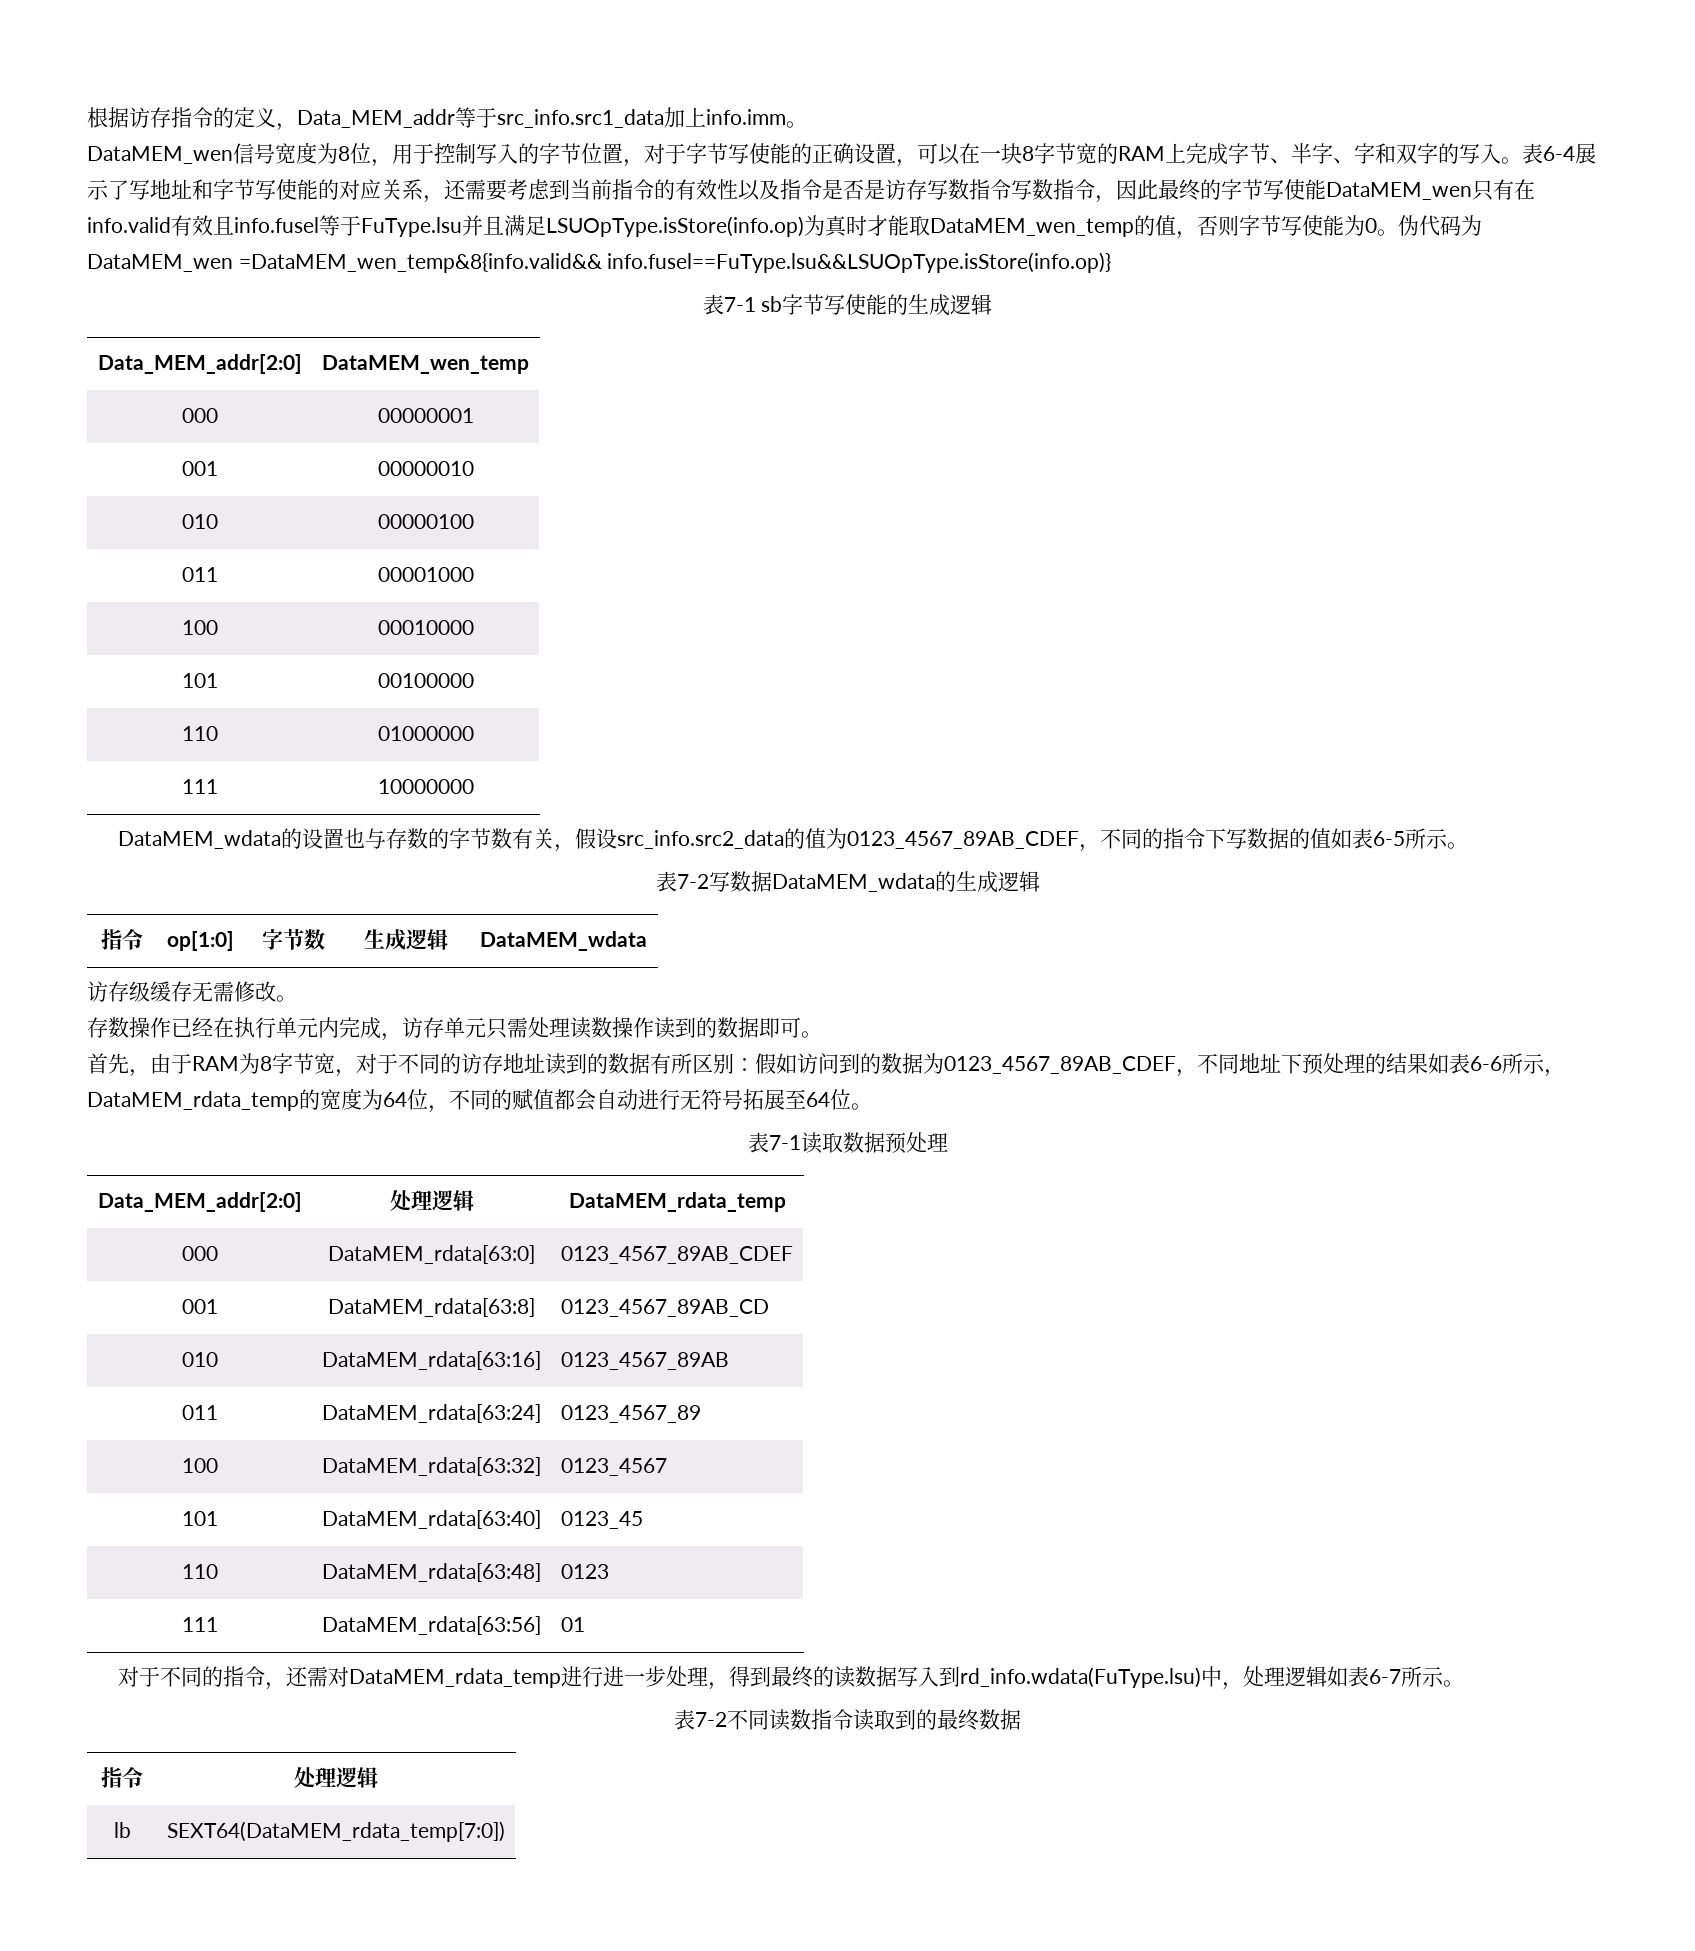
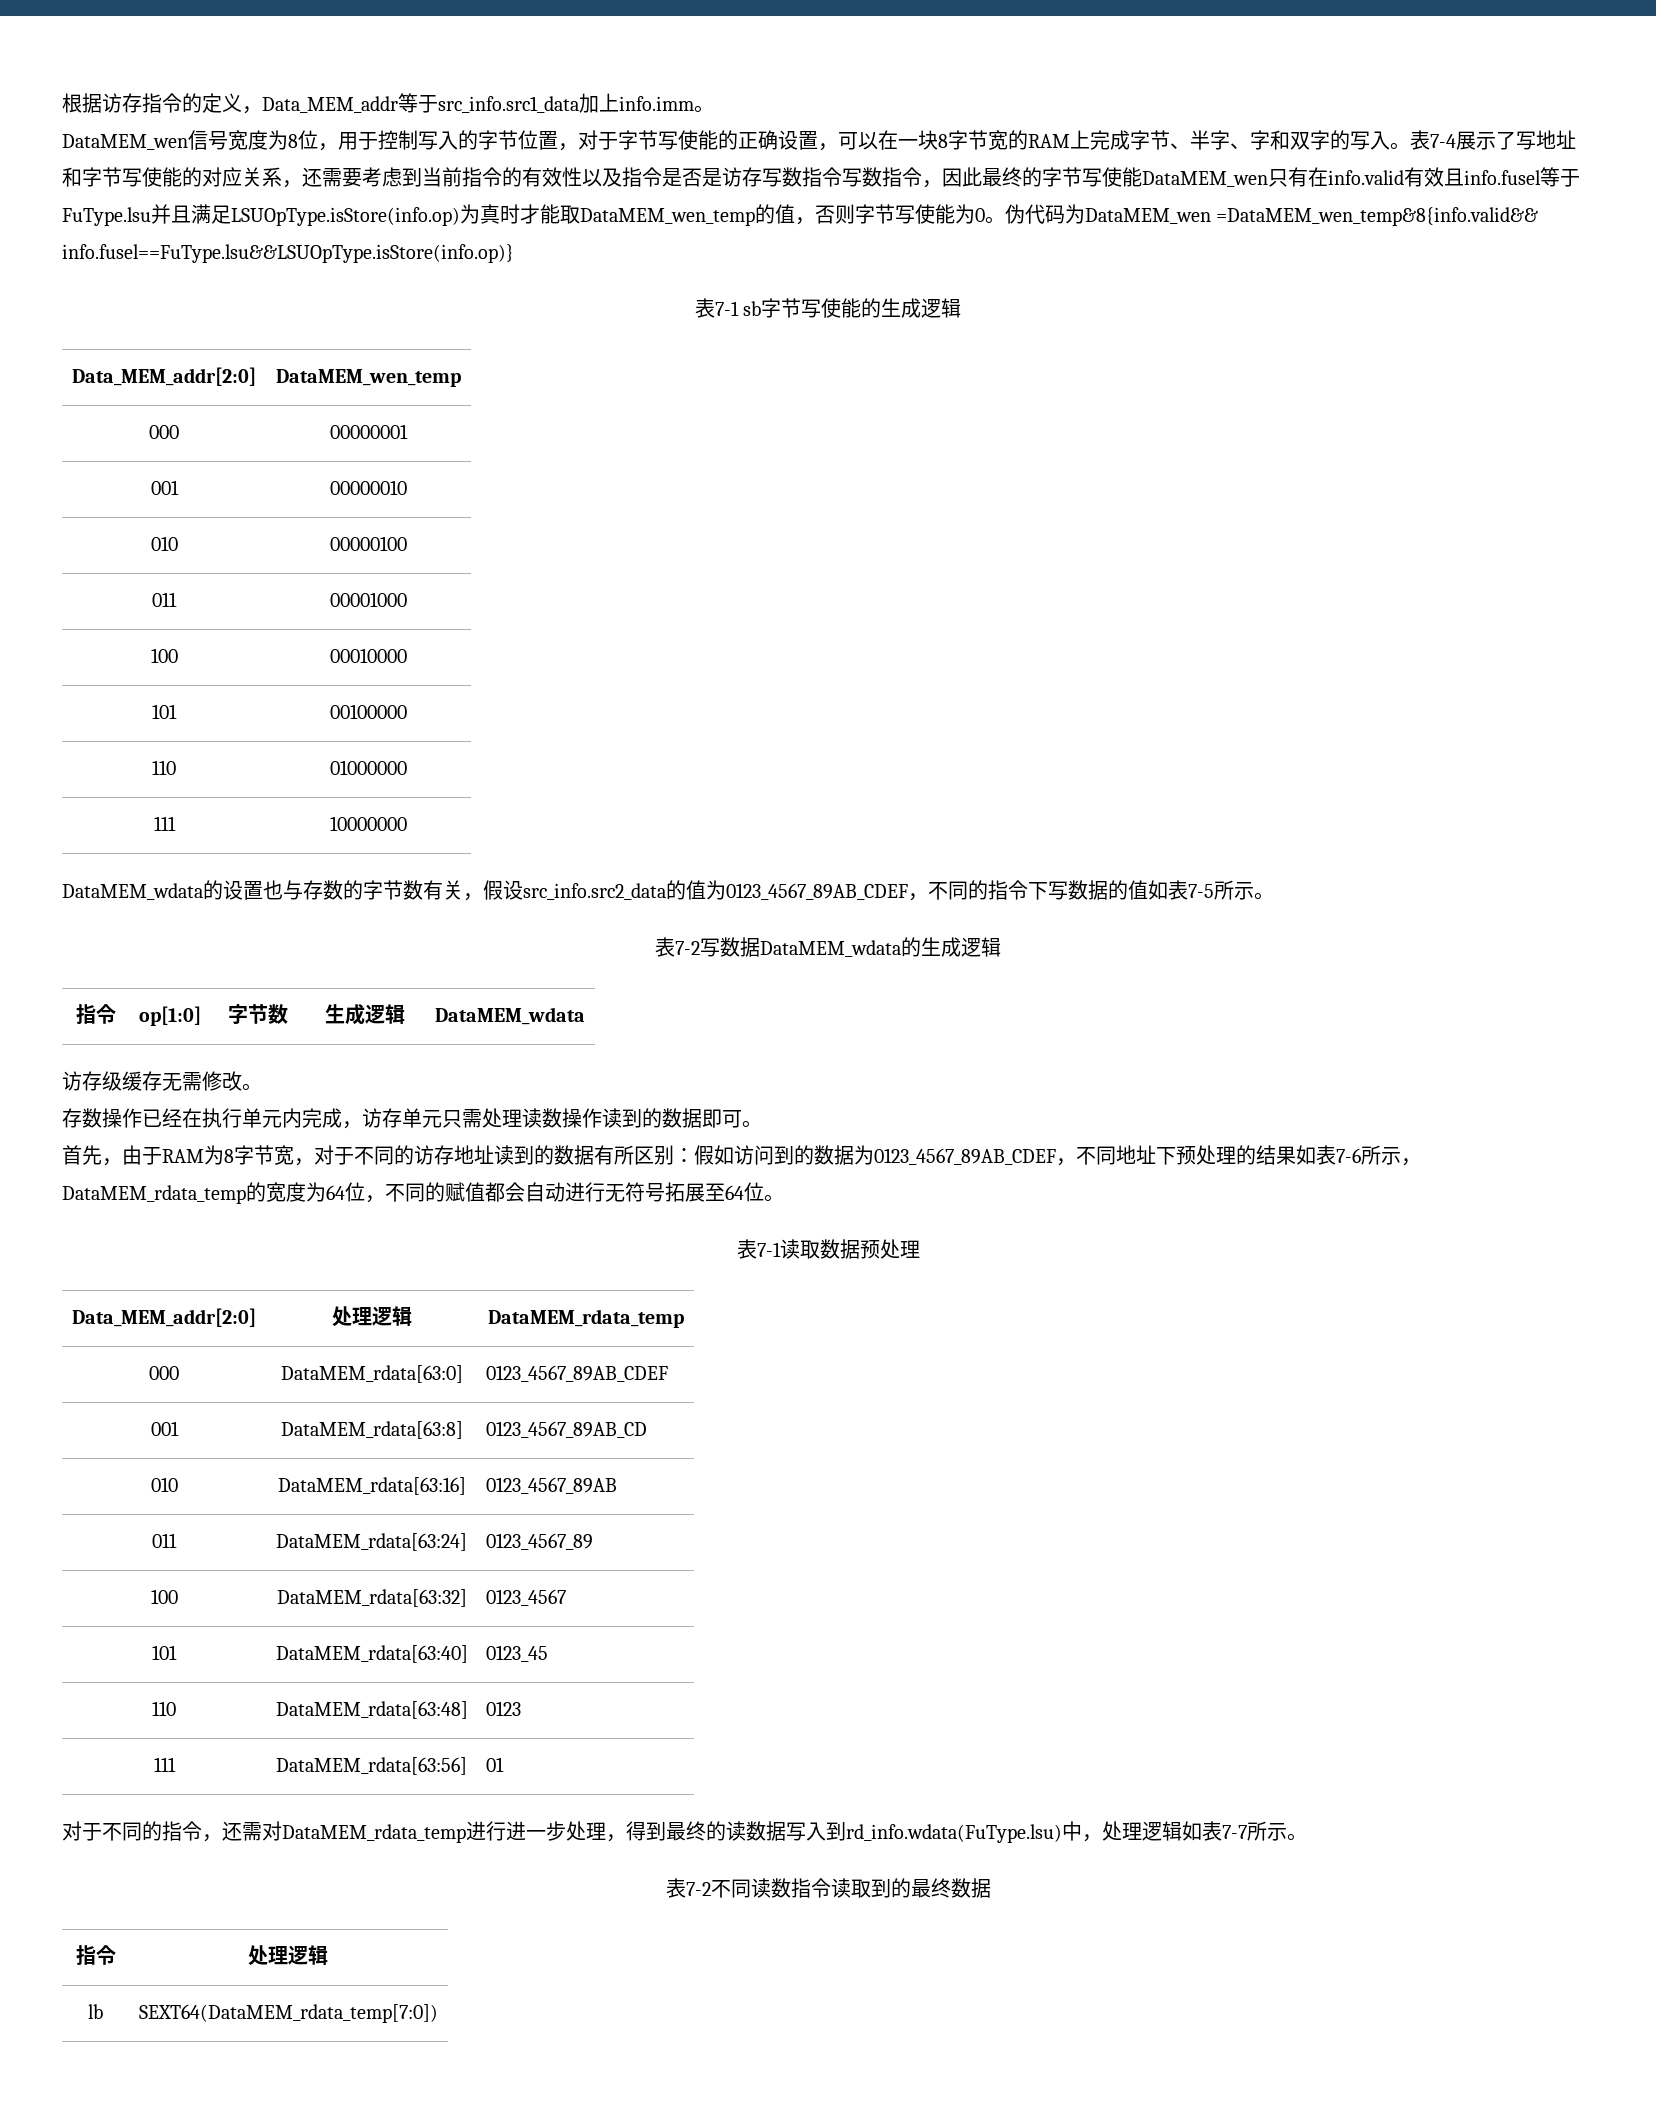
- 表6-4展示了写地址和字节写使能的对应关系，还需要考虑到当前指令的有效性以及指令是否是访存写数指令写数指令，因此最终的字节写使能DataMEM_wen只有在info.valid有效且info.fusel等于FuType.lsu并且满足LSUOpType.isStore(info.op)为真时才能取DataMEM_wen_temp的值，否则字节写使能为0。
+ 表7-4展示了写地址和字节写使能的对应关系，还需要考虑到当前指令的有效性以及指令是否是访存写数指令写数指令，因此最终的字节写使能DataMEM_wen只有在info.valid有效且info.fusel等于FuType.lsu并且满足LSUOpType.isStore(info.op)为真时才能取DataMEM_wen_temp的值，否则字节写使能为0。
- DataMEM_wdata的设置也与存数的字节数有关，假设src_info.src2_data的值为0123_4567_89AB_CDEF，不同的指令下写数据的值如表6-5所示。
+ DataMEM_wdata的设置也与存数的字节数有关，假设src_info.src2_data的值为0123_4567_89AB_CDEF，不同的指令下写数据的值如表7-5所示。
- 首先，由于RAM为8字节宽，对于不同的访存地址读到的数据有所区别：假如访问到的数据为0123_4567_89AB_CDEF，不同地址下预处理的结果如表6-6所示，DataMEM_rdata_temp的宽度为64位，不同的赋值都会自动进行无符号拓展至64位。
+ 首先，由于RAM为8字节宽，对于不同的访存地址读到的数据有所区别：假如访问到的数据为0123_4567_89AB_CDEF，不同地址下预处理的结果如表7-6所示，DataMEM_rdata_temp的宽度为64位，不同的赋值都会自动进行无符号拓展至64位。
- 对于不同的指令，还需对DataMEM_rdata_temp进行进一步处理，得到最终的读数据写入到rd_info.wdata(FuType.lsu)中，处理逻辑如表6-7所示。
+ 对于不同的指令，还需对DataMEM_rdata_temp进行进一步处理，得到最终的读数据写入到rd_info.wdata(FuType.lsu)中，处理逻辑如表7-7所示。

